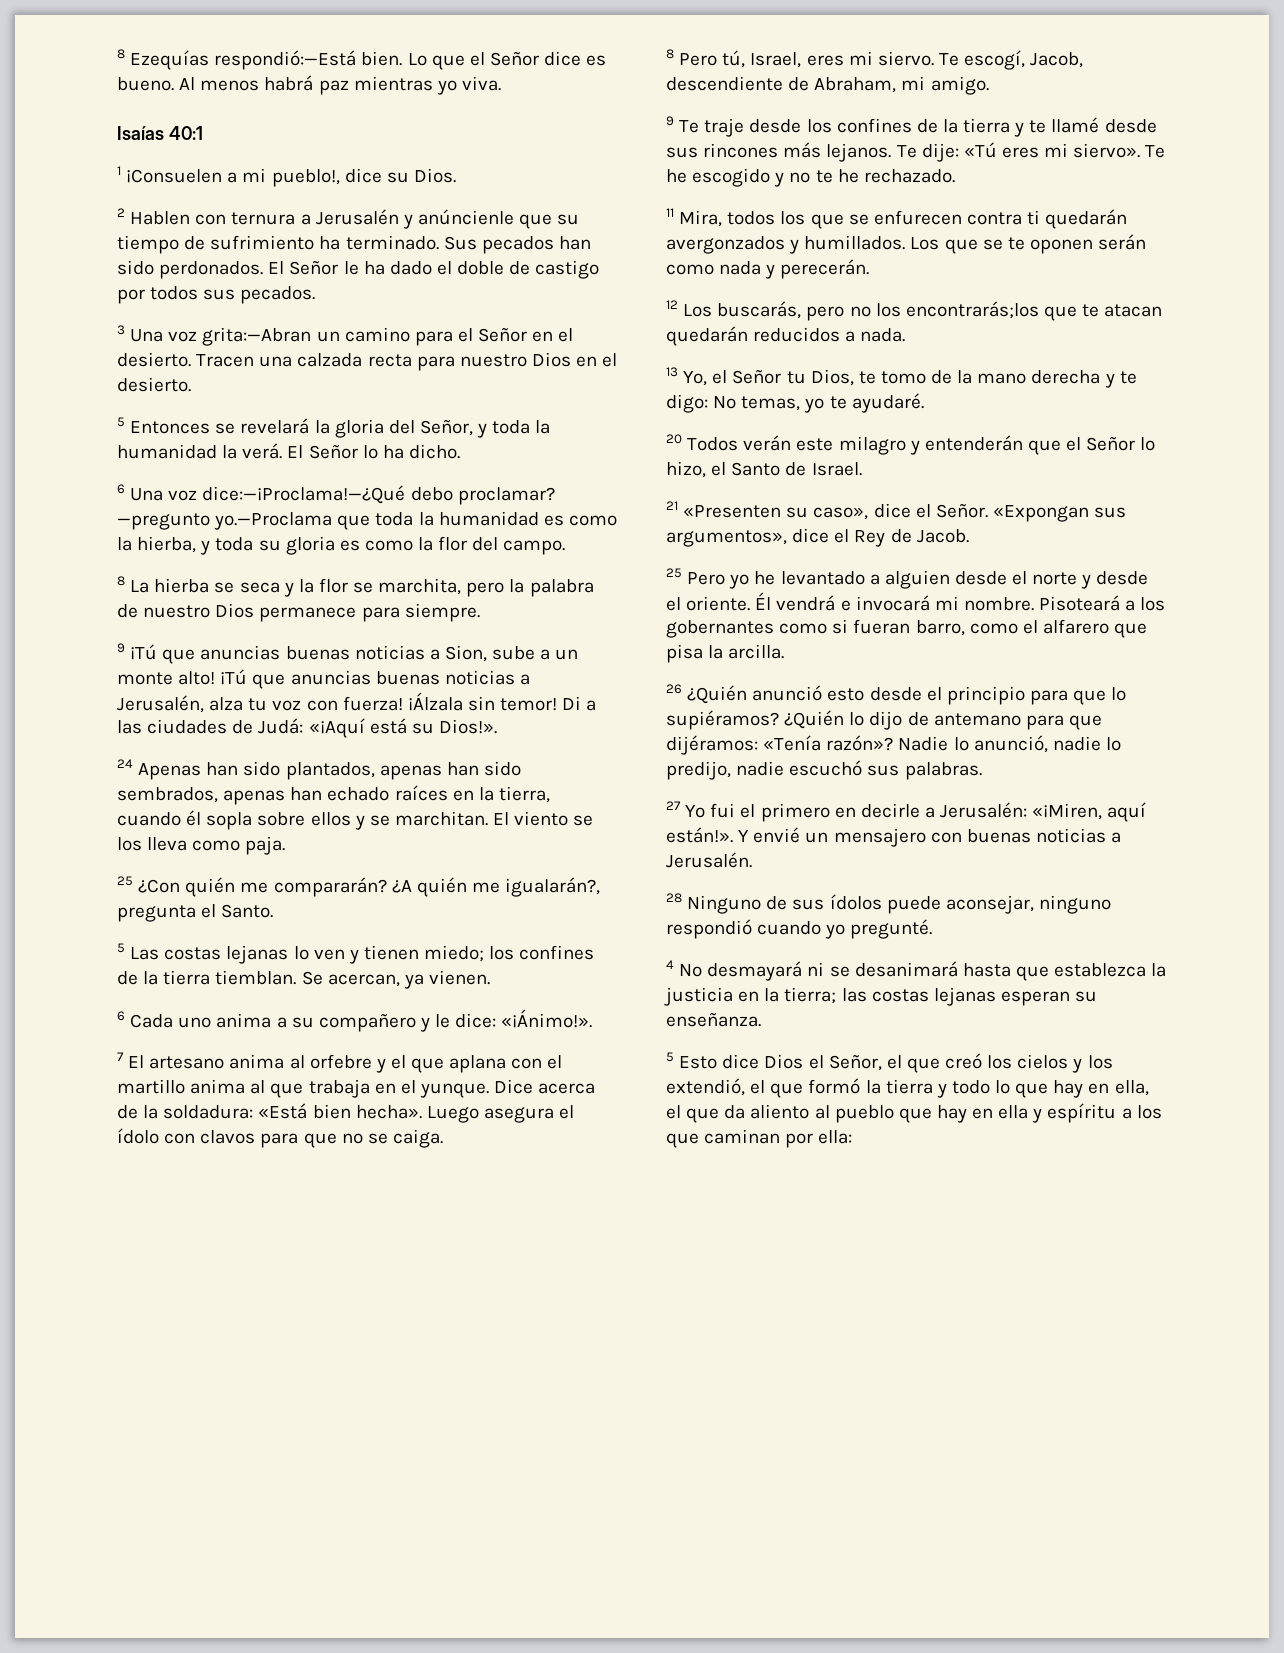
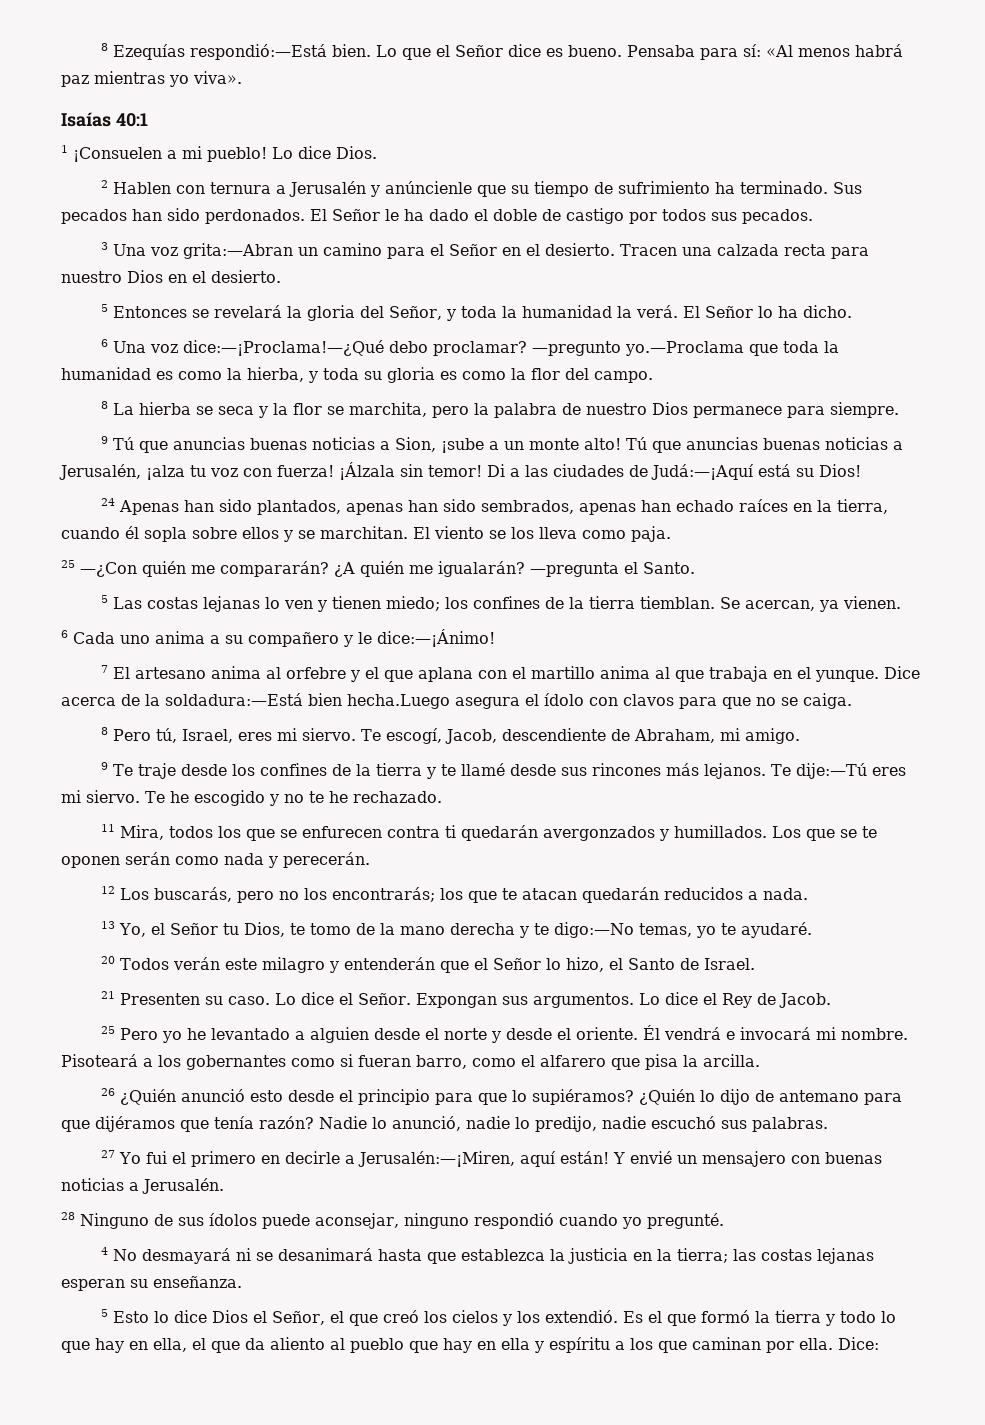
- Al menos habrá paz mientras yo viva.
+ Pensaba para sí: «Al menos habrá paz mientras yo viva».
- 1 ¡Consuelen a mi pueblo!, dice su Dios.
+ 1 ¡Consuelen a mi pueblo! Lo dice Dios.
- 9 ¡Tú que anuncias buenas noticias a Sion, sube a un monte alto!
+ 9 Tú que anuncias buenas noticias a Sion, ¡sube a un monte alto!
- ¡Tú que anuncias buenas noticias a Jerusalén, alza tu voz con fuerza!
+ Tú que anuncias buenas noticias a Jerusalén, ¡alza tu voz con fuerza!
- Di a las ciudades de Judá: «¡Aquí está su Dios!».
+ Di a las ciudades de Judá:—¡Aquí está su Dios!
- 25 ¿Con quién me compararán?
+ 25 —¿Con quién me compararán?
- ¿A quién me igualarán?, pregunta el Santo.
+ ¿A quién me igualarán? —pregunta el Santo.
- 6 Cada uno anima a su compañero y le dice: «¡Ánimo!».
+ 6 Cada uno anima a su compañero y le dice:—¡Ánimo!
- Dice acerca de la soldadura: «Está bien hecha». Luego asegura el ídolo con clavos para que no se caiga.
+ Dice acerca de la soldadura:—Está bien hecha.Luego asegura el ídolo con clavos para que no se caiga.
- Te dije: «Tú eres mi siervo».
+ Te dije:—Tú eres mi siervo.
- 12 Los buscarás, pero no los encontrarás;los que te atacan quedarán reducidos a nada.
+ 12 Los buscarás, pero no los encontrarás; los que te atacan quedarán reducidos a nada.
- 13 Yo, el Señor tu Dios, te tomo de la mano derecha y te digo: No temas, yo te ayudaré.
+ 13 Yo, el Señor tu Dios, te tomo de la mano derecha y te digo:—No temas, yo te ayudaré.
- 21 «Presenten su caso», dice el Señor. «Expongan sus argumentos», dice el Rey de Jacob.
+ 21 Presenten su caso. Lo dice el Señor. Expongan sus argumentos. Lo dice el Rey de Jacob.
- ¿Quién lo dijo de antemano para que dijéramos: «Tenía razón»?
+ ¿Quién lo dijo de antemano para que dijéramos que tenía razón?
- 27 Yo fui el primero en decirle a Jerusalén: «¡Miren, aquí están!».
+ 27 Yo fui el primero en decirle a Jerusalén:—¡Miren, aquí están!
- 5 Esto dice Dios el Señor, el que creó los cielos y los extendió, el que formó la tierra y todo lo que hay en ella, el que da aliento al pueblo que hay en ella y espíritu a los que caminan por ella:
+ 5 Esto lo dice Dios el Señor, el que creó los cielos y los extendió. Es el que formó la tierra y todo lo que hay en ella, el que da aliento al pueblo que hay en ella y espíritu a los que caminan por ella. Dice:

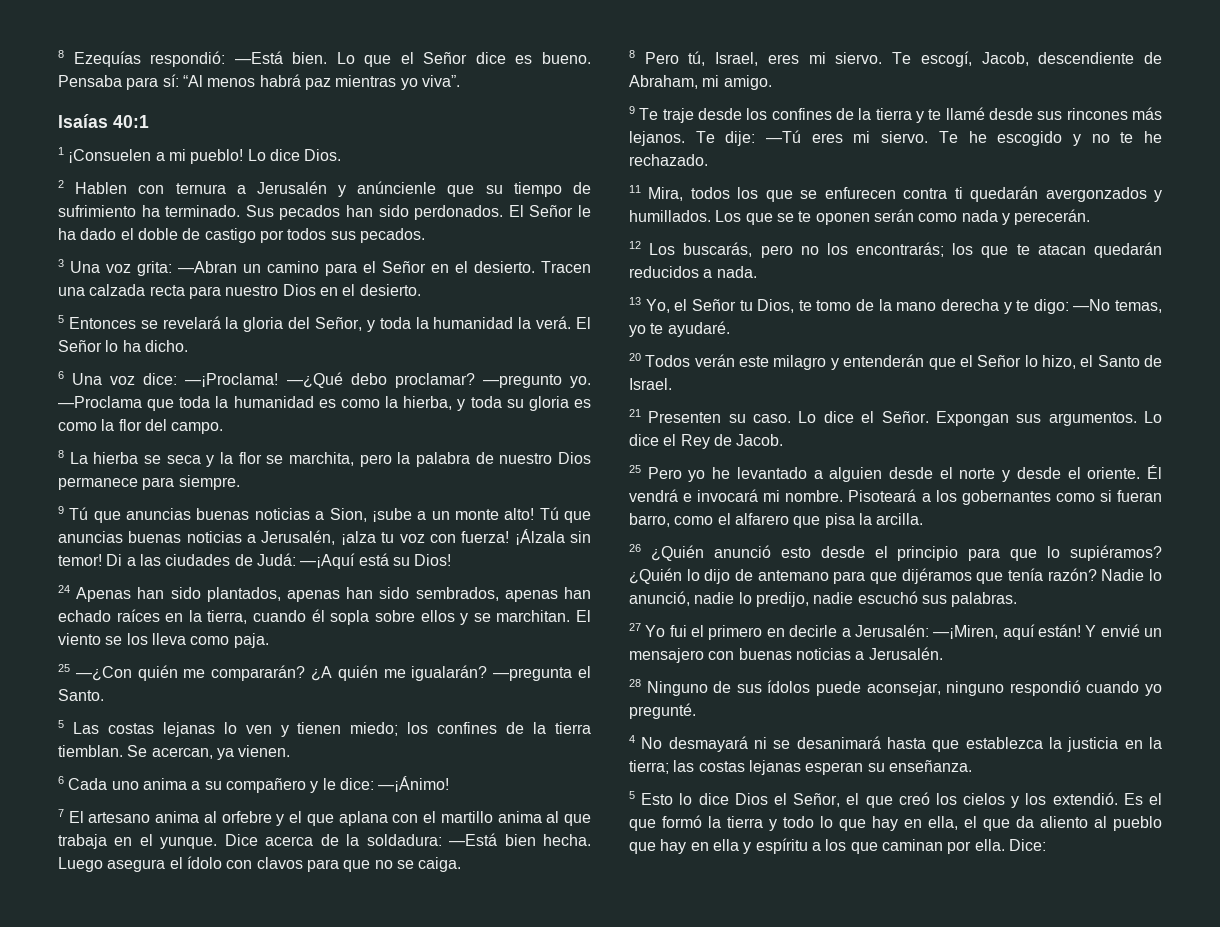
- 8 Ezequías respondió:—Está bien.
+ 8 Ezequías respondió: —Está bien.
- Pensaba para sí: «Al menos habrá paz mientras yo viva».
+ Pensaba para sí: “Al menos habrá paz mientras yo viva”.
- 3 Una voz grita:—Abran un camino para el Señor en el desierto.
+ 3 Una voz grita: —Abran un camino para el Señor en el desierto.
- 6 Una voz dice:—¡Proclama!—¿Qué debo proclamar?
+ 6 Una voz dice: —¡Proclama! —¿Qué debo proclamar?
- —pregunto yo.—Proclama que toda la humanidad es como la hierba, y toda su gloria es como la flor del campo.
+ —pregunto yo. —Proclama que toda la humanidad es como la hierba, y toda su gloria es como la flor del campo.
- Di a las ciudades de Judá:—¡Aquí está su Dios!
+ Di a las ciudades de Judá: —¡Aquí está su Dios!
- 6 Cada uno anima a su compañero y le dice:—¡Ánimo!
+ 6 Cada uno anima a su compañero y le dice: —¡Ánimo!
- Dice acerca de la soldadura:—Está bien hecha.Luego asegura el ídolo con clavos para que no se caiga.
+ Dice acerca de la soldadura: —Está bien hecha. Luego asegura el ídolo con clavos para que no se caiga.
- Te dije:—Tú eres mi siervo.
+ Te dije: —Tú eres mi siervo.
- 13 Yo, el Señor tu Dios, te tomo de la mano derecha y te digo:—No temas, yo te ayudaré.
+ 13 Yo, el Señor tu Dios, te tomo de la mano derecha y te digo: —No temas, yo te ayudaré.
- 27 Yo fui el primero en decirle a Jerusalén:—¡Miren, aquí están!
+ 27 Yo fui el primero en decirle a Jerusalén: —¡Miren, aquí están!

